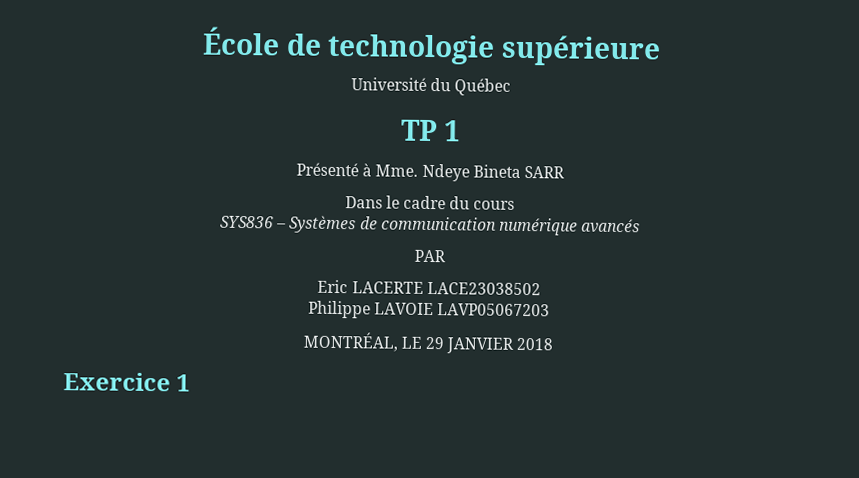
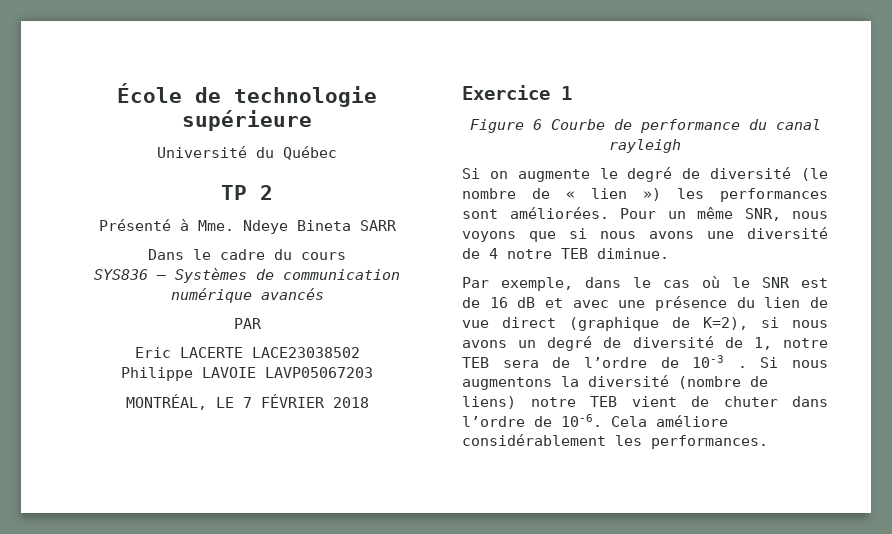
- TP 1
+ TP 2
- MONTRÉAL, LE 29 JANVIER 2018
+ MONTRÉAL, LE 7 FÉVRIER 2018
+ Figure 6 Courbe de performance du canal rayleigh
+ Si on augmente le degré de diversité (le nombre de « lien ») les performances sont améliorées. Pour un même SNR, nous voyons que si nous avons une diversité de 4 notre TEB diminue.
+ Par exemple, dans le cas où le SNR est de 16 dB et avec une présence du lien de vue direct (graphique de K=2), si nous avons un degré de diversité de 1, notre TEB sera de l’ordre de 10-3 . Si nous augmentons la diversité (nombre de liens) notre TEB vient de chuter dans l’ordre de 10-6. Cela améliore considérablement les performances.

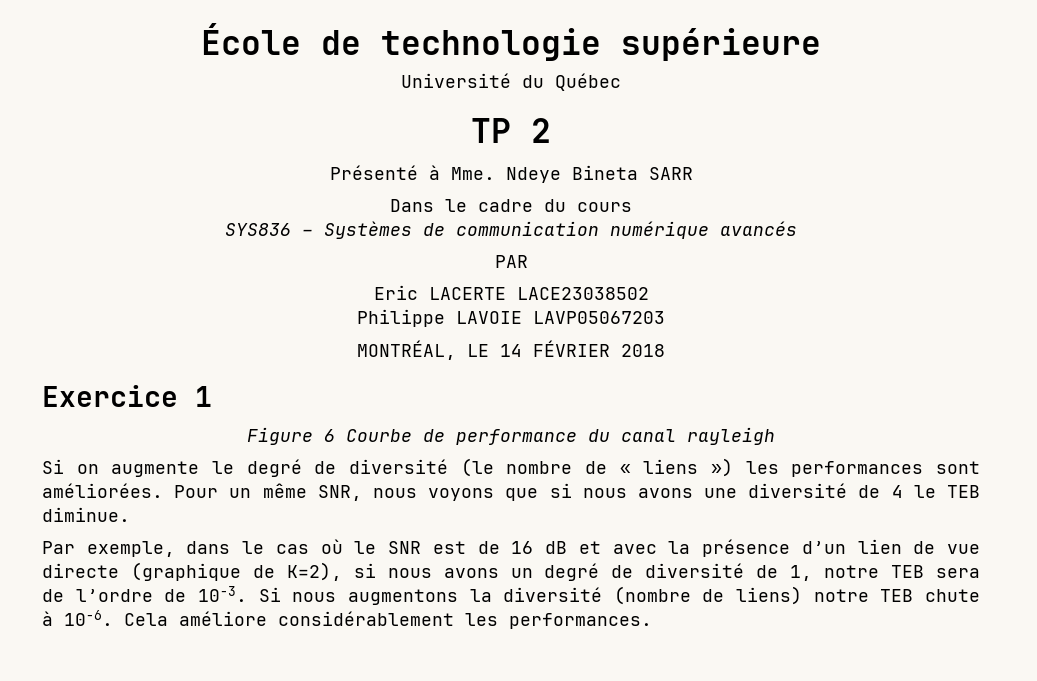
- MONTRÉAL, LE 7 FÉVRIER 2018
+ MONTRÉAL, LE 14 FÉVRIER 2018
- Si on augmente le degré de diversité (le nombre de « lien ») les performances sont améliorées.
+ Si on augmente le degré de diversité (le nombre de « liens ») les performances sont améliorées.
- Pour un même SNR, nous voyons que si nous avons une diversité de 4 notre TEB diminue.
+ Pour un même SNR, nous voyons que si nous avons une diversité de 4 le TEB diminue.
- Par exemple, dans le cas où le SNR est de 16 dB et avec une présence du lien de vue direct (graphique de K=2), si nous avons un degré de diversité de 1, notre TEB sera de l’ordre de 10-3 .
+ Par exemple, dans le cas où le SNR est de 16 dB et avec la présence d’un lien de vue directe (graphique de K=2), si nous avons un degré de diversité de 1, notre TEB sera de l’ordre de 10-3.
- Si nous augmentons la diversité (nombre de liens) notre TEB vient de chuter dans l’ordre de 10-6.
+ Si nous augmentons la diversité (nombre de liens) notre TEB chute à 10-6.

